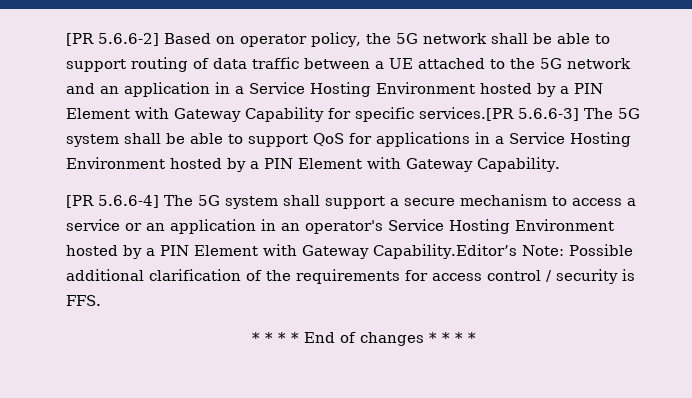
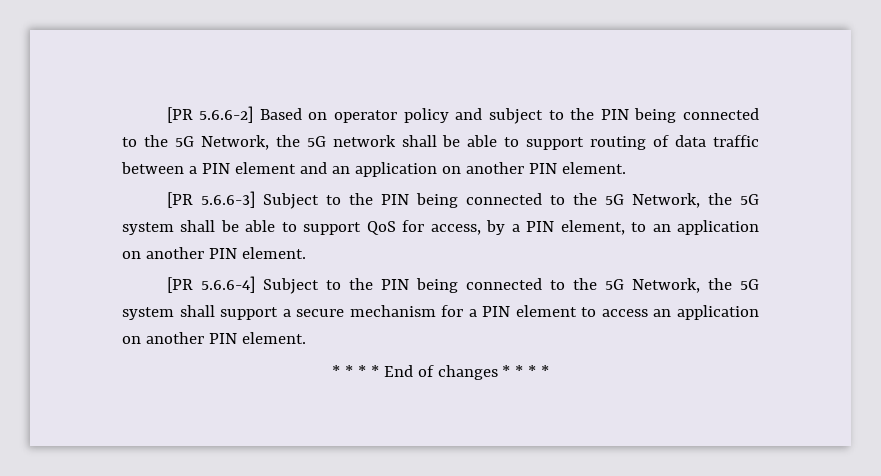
- [PR 5.6.6-2] Based on operator policy, the 5G network shall be able to support routing of data traffic between a UE attached to the 5G network and an application in a Service Hosting Environment hosted by a PIN Element with Gateway Capability for specific services.[PR 5.6.6-3] The 5G system shall be able to support QoS for applications in a Service Hosting Environment hosted by a PIN Element with Gateway Capability.
- [PR 5.6.6-4] The 5G system shall support a secure mechanism to access a service or an application in an operator's Service Hosting Environment hosted by a PIN Element with Gateway Capability.Editor’s Note: Possible additional clarification of the requirements for access control / security is FFS.
+ [PR 5.6.6-2] Based on operator policy and subject to the PIN being connected to the 5G Network, the 5G network shall be able to support routing of data traffic between a PIN element and an application on another PIN element.
+ [PR 5.6.6-3] Subject to the PIN being connected to the 5G Network, the 5G system shall be able to support QoS for access, by a PIN element, to an application on another PIN element.
+ [PR 5.6.6-4] Subject to the PIN being connected to the 5G Network, the 5G system shall support a secure mechanism for a PIN element to access an application on another PIN element.

